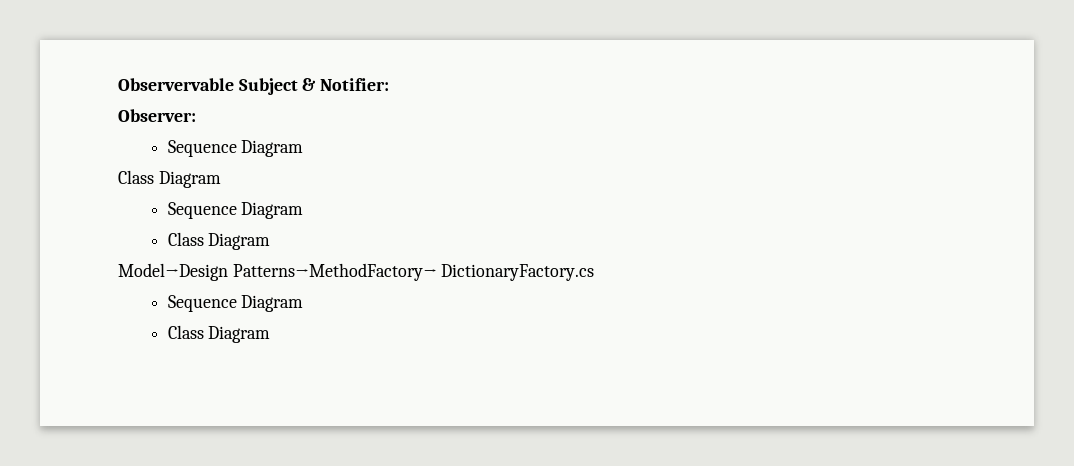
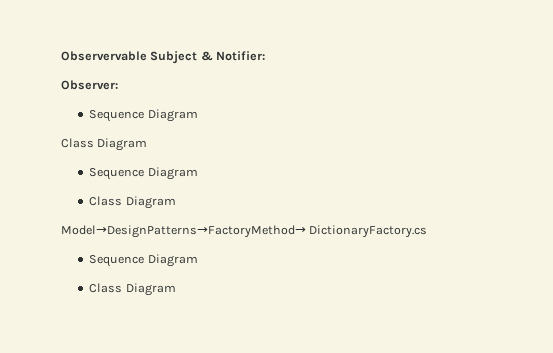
- Model→Design Patterns→MethodFactory→ DictionaryFactory.cs
+ Model→DesignPatterns→FactoryMethod→ DictionaryFactory.cs

